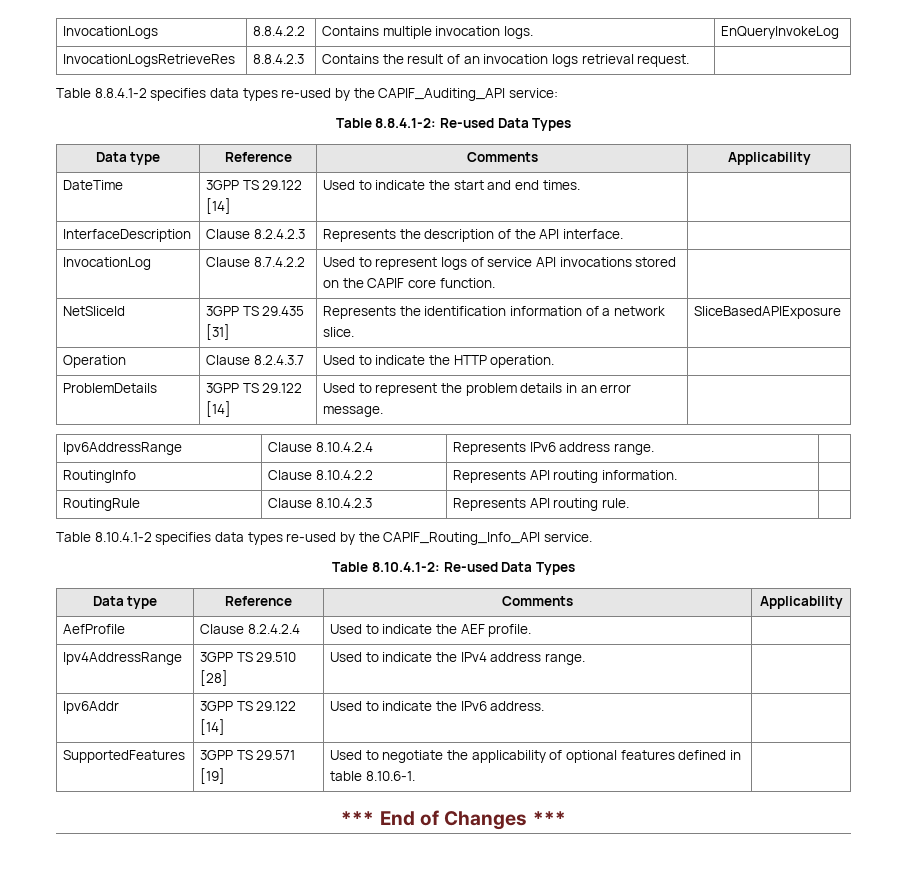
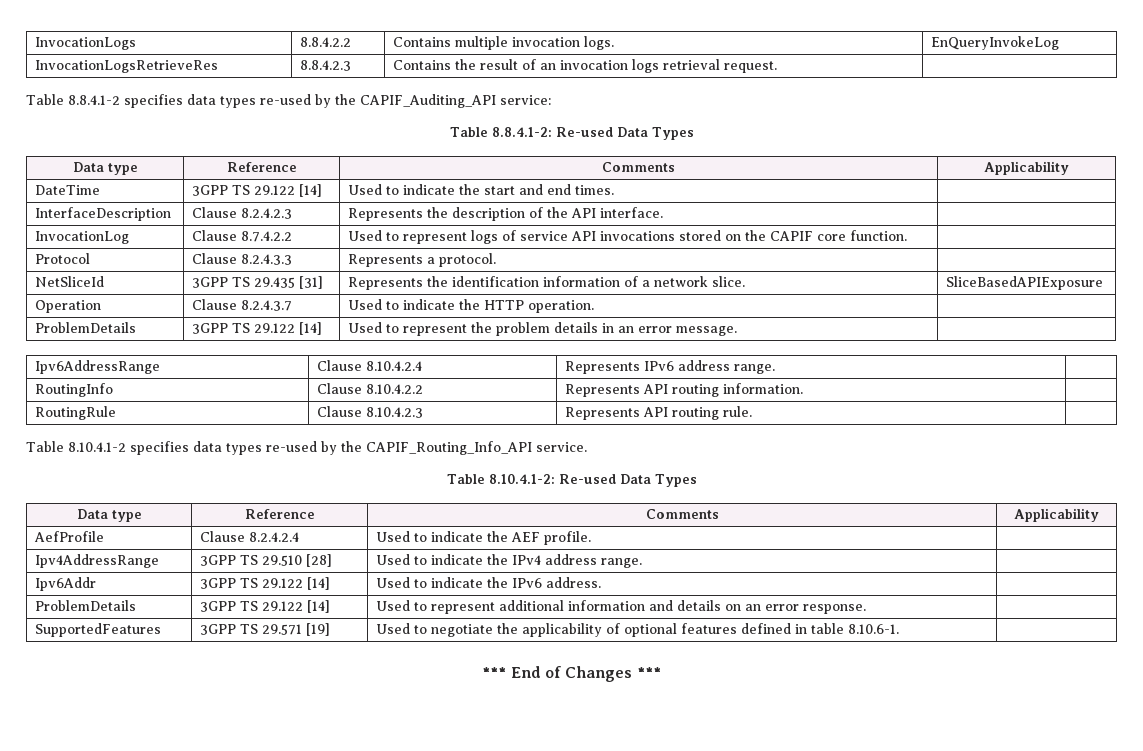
+ Protocol | Clause 8.2.4.3.3 | Represents a protocol. |
+ ProblemDetails | 3GPP TS 29.122 [14] | Used to represent additional information and details on an error response. |

